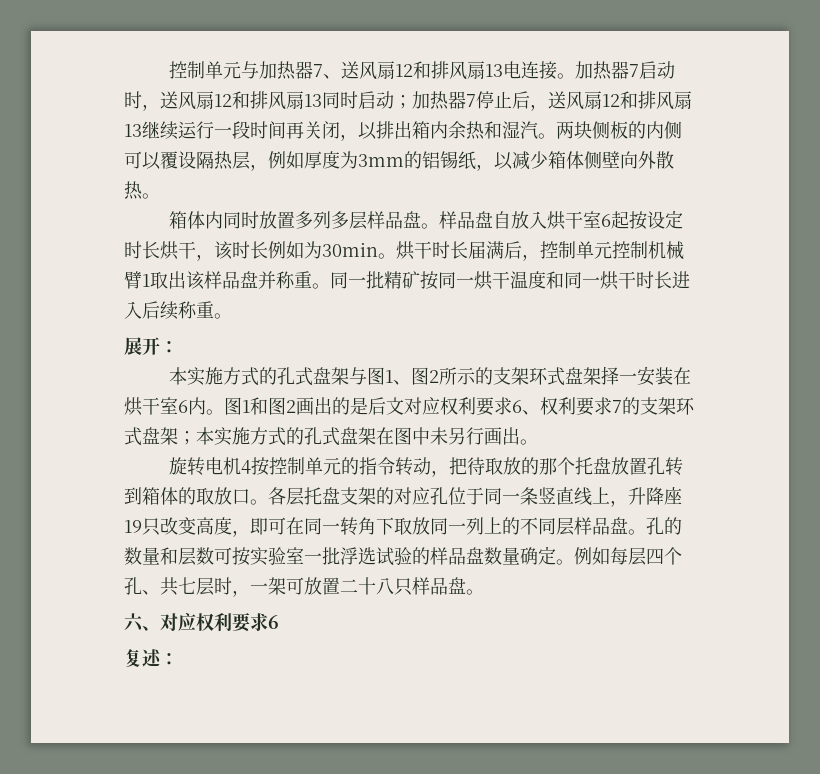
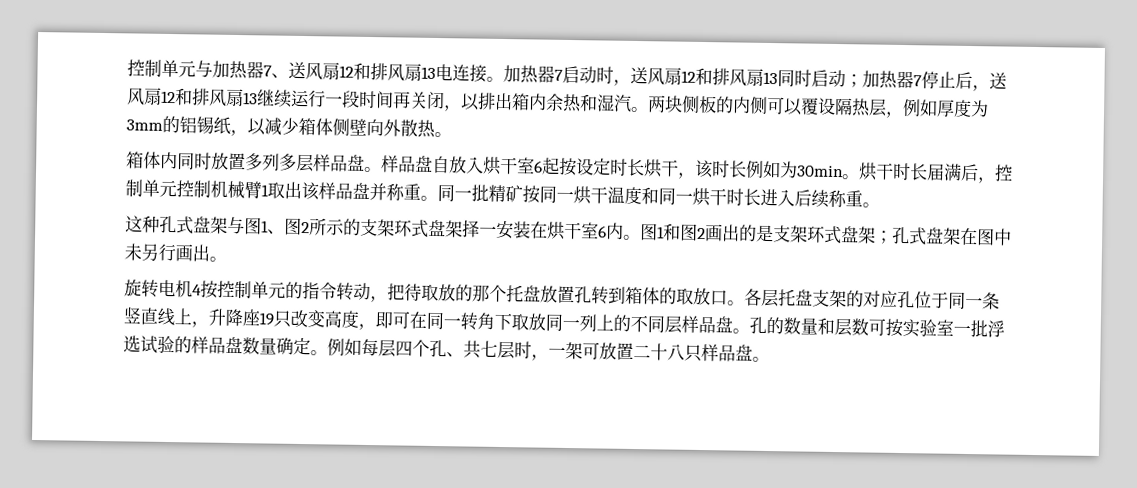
- 展开：
- 本实施方式的孔式盘架与图1、图2所示的支架环式盘架择一安装在烘干室6内。
+ 这种孔式盘架与图1、图2所示的支架环式盘架择一安装在烘干室6内。
- 图1和图2画出的是后文对应权利要求6、权利要求7的支架环式盘架；本实施方式的孔式盘架在图中未另行画出。
+ 图1和图2画出的是支架环式盘架；孔式盘架在图中未另行画出。
- 六、对应权利要求6
- 复述：

